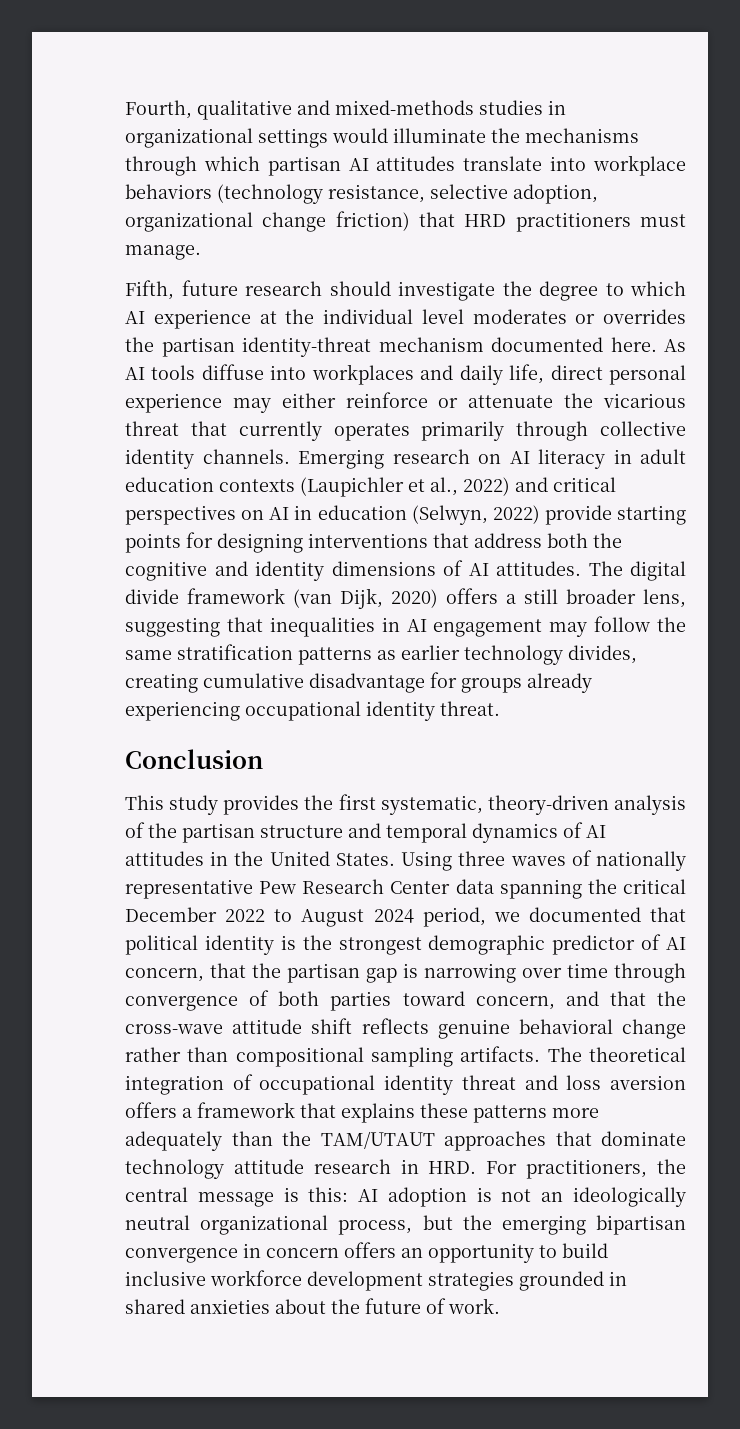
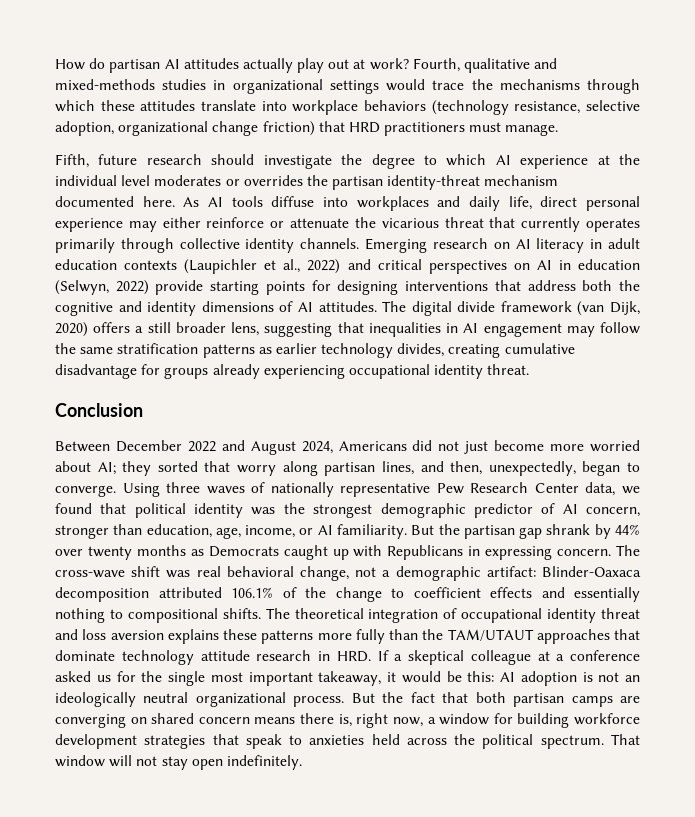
+ How do partisan AI attitudes actually play out at work?
- Fourth, qualitative and mixed-methods studies in organizational settings would illuminate the mechanisms through which partisan AI attitudes translate into workplace behaviors (technology resistance, selective adoption, organizational change friction) that HRD practitioners must manage.
+ Fourth, qualitative and mixed-methods studies in organizational settings would trace the mechanisms through which these attitudes translate into workplace behaviors (technology resistance, selective adoption, organizational change friction) that HRD practitioners must manage.
- This study provides the first systematic, theory-driven analysis of the partisan structure and temporal dynamics of AI attitudes in the United States.
+ Between December 2022 and August 2024, Americans did not just become more worried about AI; they sorted that worry along partisan lines, and then, unexpectedly, began to converge.
- Using three waves of nationally representative Pew Research Center data spanning the critical December 2022 to August 2024 period, we documented that political identity is the strongest demographic predictor of AI concern, that the partisan gap is narrowing over time through convergence of both parties toward concern, and that the cross-wave attitude shift reflects genuine behavioral change rather than compositional sampling artifacts.
+ Using three waves of nationally representative Pew Research Center data, we found that political identity was the strongest demographic predictor of AI concern, stronger than education, age, income, or AI familiarity. But the partisan gap shrank by 44% over twenty months as Democrats caught up with Republicans in expressing concern. The cross-wave shift was real behavioral change, not a demographic artifact: Blinder-Oaxaca decomposition attributed 106.1% of the change to coefficient effects and essentially nothing to compositional shifts.
- The theoretical integration of occupational identity threat and loss aversion offers a framework that explains these patterns more adequately than the TAM/UTAUT approaches that dominate technology attitude research in HRD. For practitioners, the central message is this: AI adoption is not an ideologically neutral organizational process, but the emerging bipartisan convergence in concern offers an opportunity to build inclusive workforce development strategies grounded in shared anxieties about the future of work.
+ The theoretical integration of occupational identity threat and loss aversion explains these patterns more fully than the TAM/UTAUT approaches that dominate technology attitude research in HRD. If a skeptical colleague at a conference asked us for the single most important takeaway, it would be this: AI adoption is not an ideologically neutral organizational process. But the fact that both partisan camps are converging on shared concern means there is, right now, a window for building workforce development strategies that speak to anxieties held across the political spectrum. That window will not stay open indefinitely.

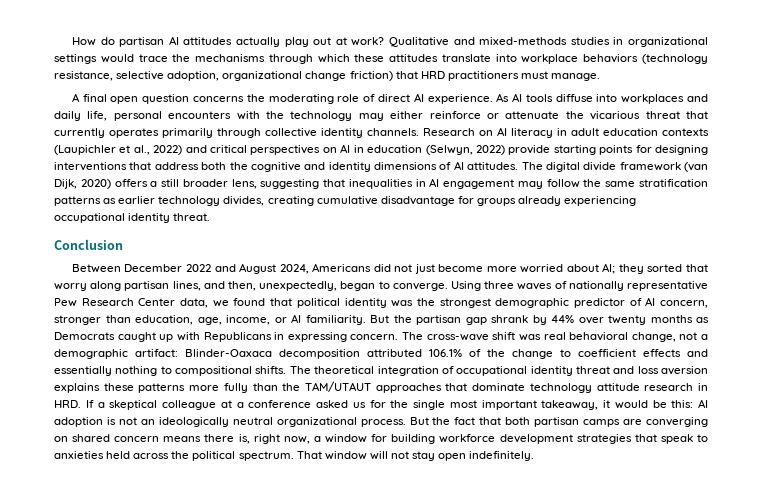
- Fourth, qualitative and mixed-methods studies in organizational settings would trace the mechanisms through which these attitudes translate into workplace behaviors (technology resistance, selective adoption, organizational change friction) that HRD practitioners must manage.
+ Qualitative and mixed-methods studies in organizational settings would trace the mechanisms through which these attitudes translate into workplace behaviors (technology resistance, selective adoption, organizational change friction) that HRD practitioners must manage.
- Fifth, future research should investigate the degree to which AI experience at the individual level moderates or overrides the partisan identity-threat mechanism documented here.
+ A final open question concerns the moderating role of direct AI experience.
- As AI tools diffuse into workplaces and daily life, direct personal experience may either reinforce or attenuate the vicarious threat that currently operates primarily through collective identity channels.
+ As AI tools diffuse into workplaces and daily life, personal encounters with the technology may either reinforce or attenuate the vicarious threat that currently operates primarily through collective identity channels.
- Emerging research on AI literacy in adult education contexts (Laupichler et al., 2022) and critical perspectives on AI in education (Selwyn, 2022) provide starting points for designing interventions that address both the cognitive and identity dimensions of AI attitudes.
+ Research on AI literacy in adult education contexts (Laupichler et al., 2022) and critical perspectives on AI in education (Selwyn, 2022) provide starting points for designing interventions that address both the cognitive and identity dimensions of AI attitudes.

